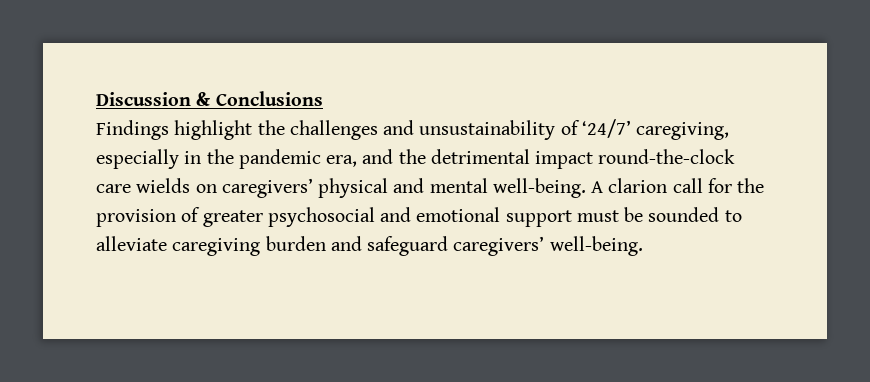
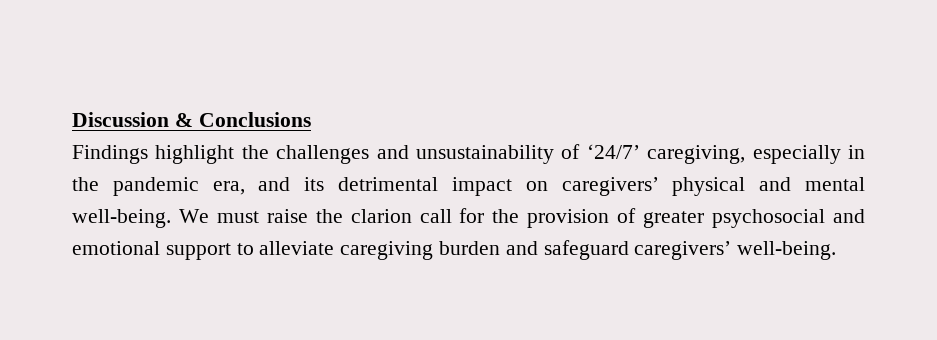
- Findings highlight the challenges and unsustainability of ‘24/7’ caregiving, especially in the pandemic era, and the detrimental impact round-the-clock care wields on caregivers’ physical and mental well-being.
+ Findings highlight the challenges and unsustainability of ‘24/7’ caregiving, especially in the pandemic era, and its detrimental impact on caregivers’ physical and mental well-being.
- A clarion call for the provision of greater psychosocial and emotional support must be sounded to alleviate caregiving burden and safeguard caregivers’ well-being.
+ We must raise the clarion call for the provision of greater psychosocial and emotional support to alleviate caregiving burden and safeguard caregivers’ well-being.

